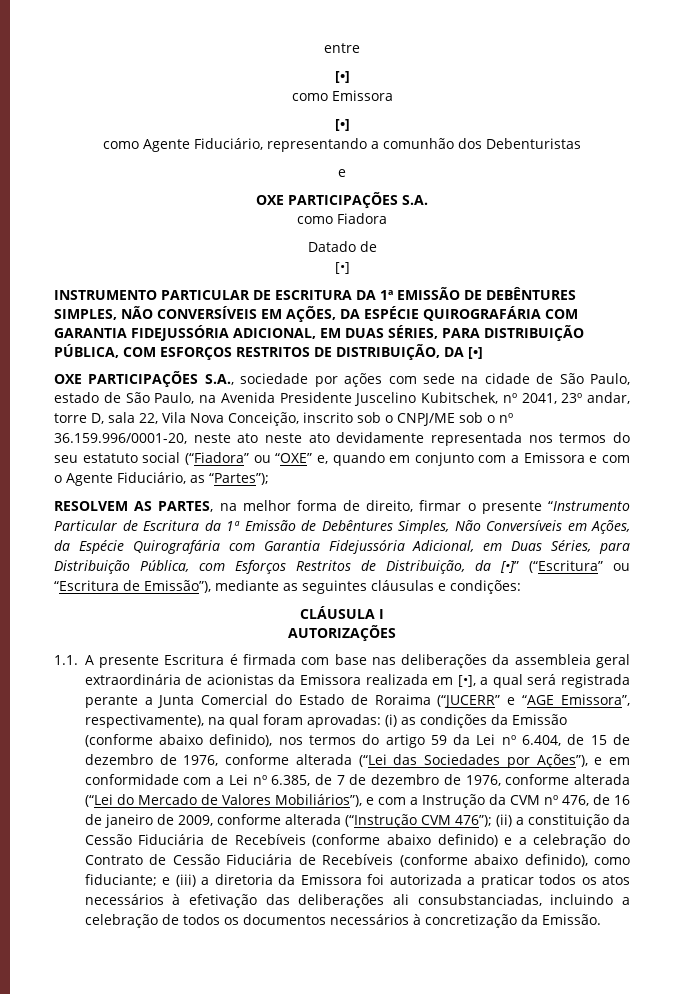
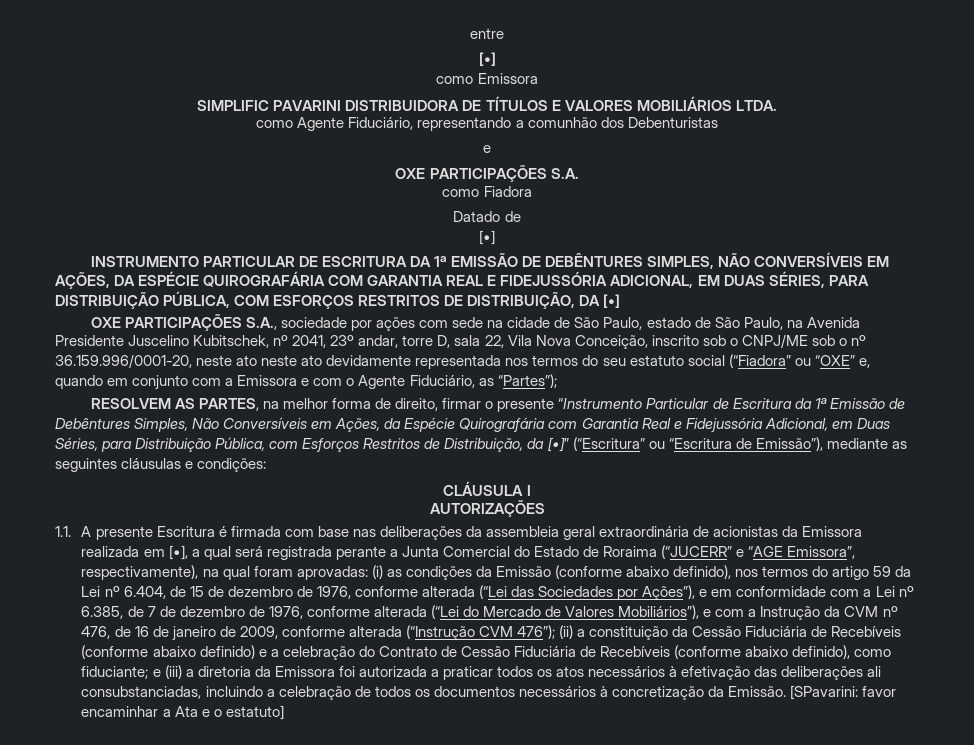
  como Emissora
- [•]
+ SIMPLIFIC PAVARINI DISTRIBUIDORA DE TÍTULOS E VALORES MOBILIÁRIOS LTDA.
- INSTRUMENTO PARTICULAR DE ESCRITURA DA 1ª EMISSÃO DE DEBÊNTURES SIMPLES, NÃO CONVERSÍVEIS EM AÇÕES, DA ESPÉCIE QUIROGRAFÁRIA COM GARANTIA FIDEJUSSÓRIA ADICIONAL, EM DUAS SÉRIES, PARA DISTRIBUIÇÃO PÚBLICA, COM ESFORÇOS RESTRITOS DE DISTRIBUIÇÃO, DA [•]
+ INSTRUMENTO PARTICULAR DE ESCRITURA DA 1ª EMISSÃO DE DEBÊNTURES SIMPLES, NÃO CONVERSÍVEIS EM AÇÕES, DA ESPÉCIE QUIROGRAFÁRIA COM GARANTIA REAL E FIDEJUSSÓRIA ADICIONAL, EM DUAS SÉRIES, PARA DISTRIBUIÇÃO PÚBLICA, COM ESFORÇOS RESTRITOS DE DISTRIBUIÇÃO, DA [•]
- RESOLVEM AS PARTES, na melhor forma de direito, firmar o presente “Instrumento Particular de Escritura da 1ª Emissão de Debêntures Simples, Não Conversíveis em Ações, da Espécie Quirografária com Garantia Fidejussória Adicional, em Duas Séries, para Distribuição Pública, com Esforços Restritos de Distribuição, da [•]” (“Escritura” ou “Escritura de Emissão”), mediante as seguintes cláusulas e condições:
+ RESOLVEM AS PARTES, na melhor forma de direito, firmar o presente “Instrumento Particular de Escritura da 1ª Emissão de Debêntures Simples, Não Conversíveis em Ações, da Espécie Quirografária com Garantia Real e Fidejussória Adicional, em Duas Séries, para Distribuição Pública, com Esforços Restritos de Distribuição, da [•]” (“Escritura” ou “Escritura de Emissão”), mediante as seguintes cláusulas e condições:
+ [SPavarini: favor encaminhar a Ata e o estatuto]

